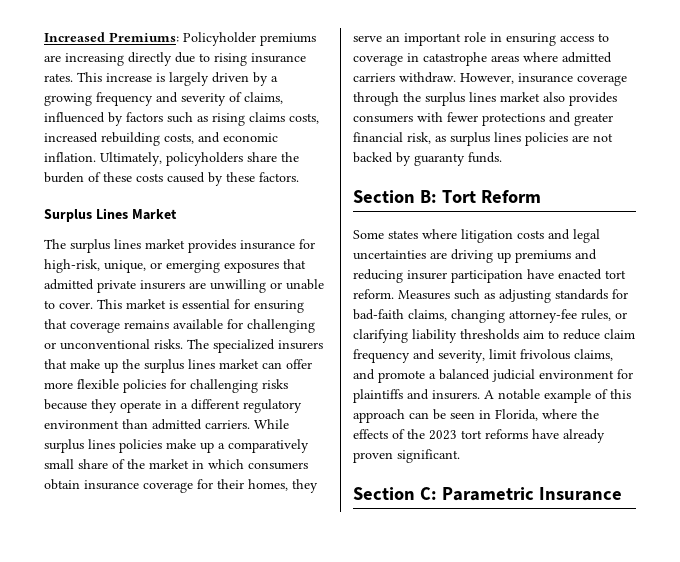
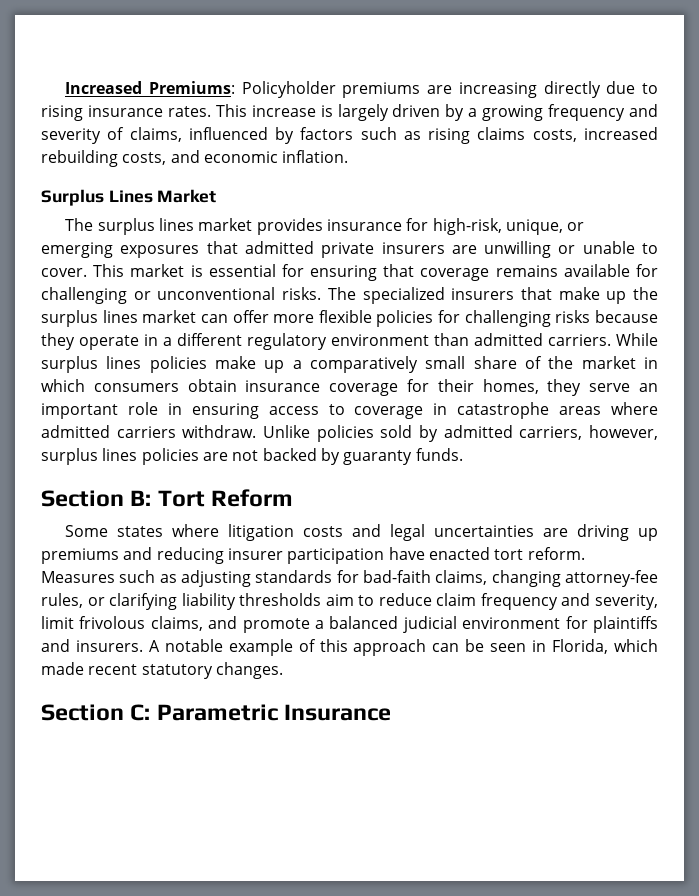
- Ultimately, policyholders share the burden of these costs caused by these factors.
- However, insurance coverage through the surplus lines market also provides consumers with fewer protections and greater financial risk, as surplus lines policies are not backed by guaranty funds.
+ Unlike policies sold by admitted carriers, however, surplus lines policies are not backed by guaranty funds.
- A notable example of this approach can be seen in Florida, where the effects of the 2023 tort reforms have already proven significant.
+ A notable example of this approach can be seen in Florida, which made recent statutory changes.

